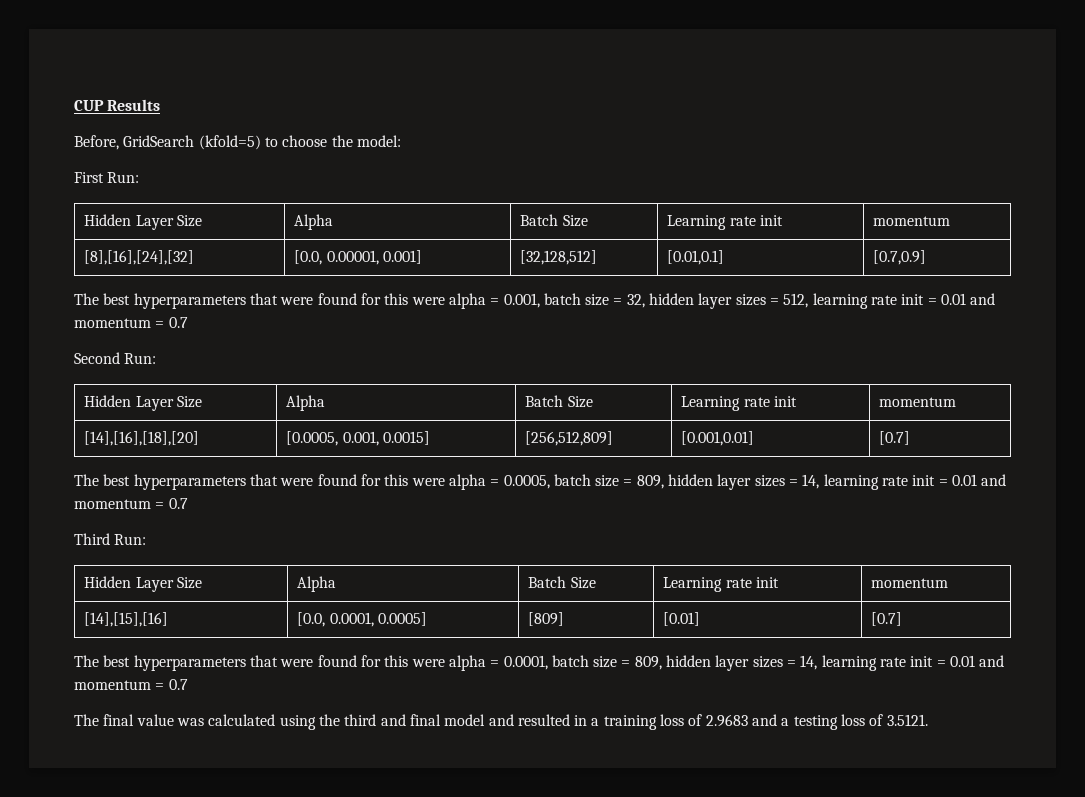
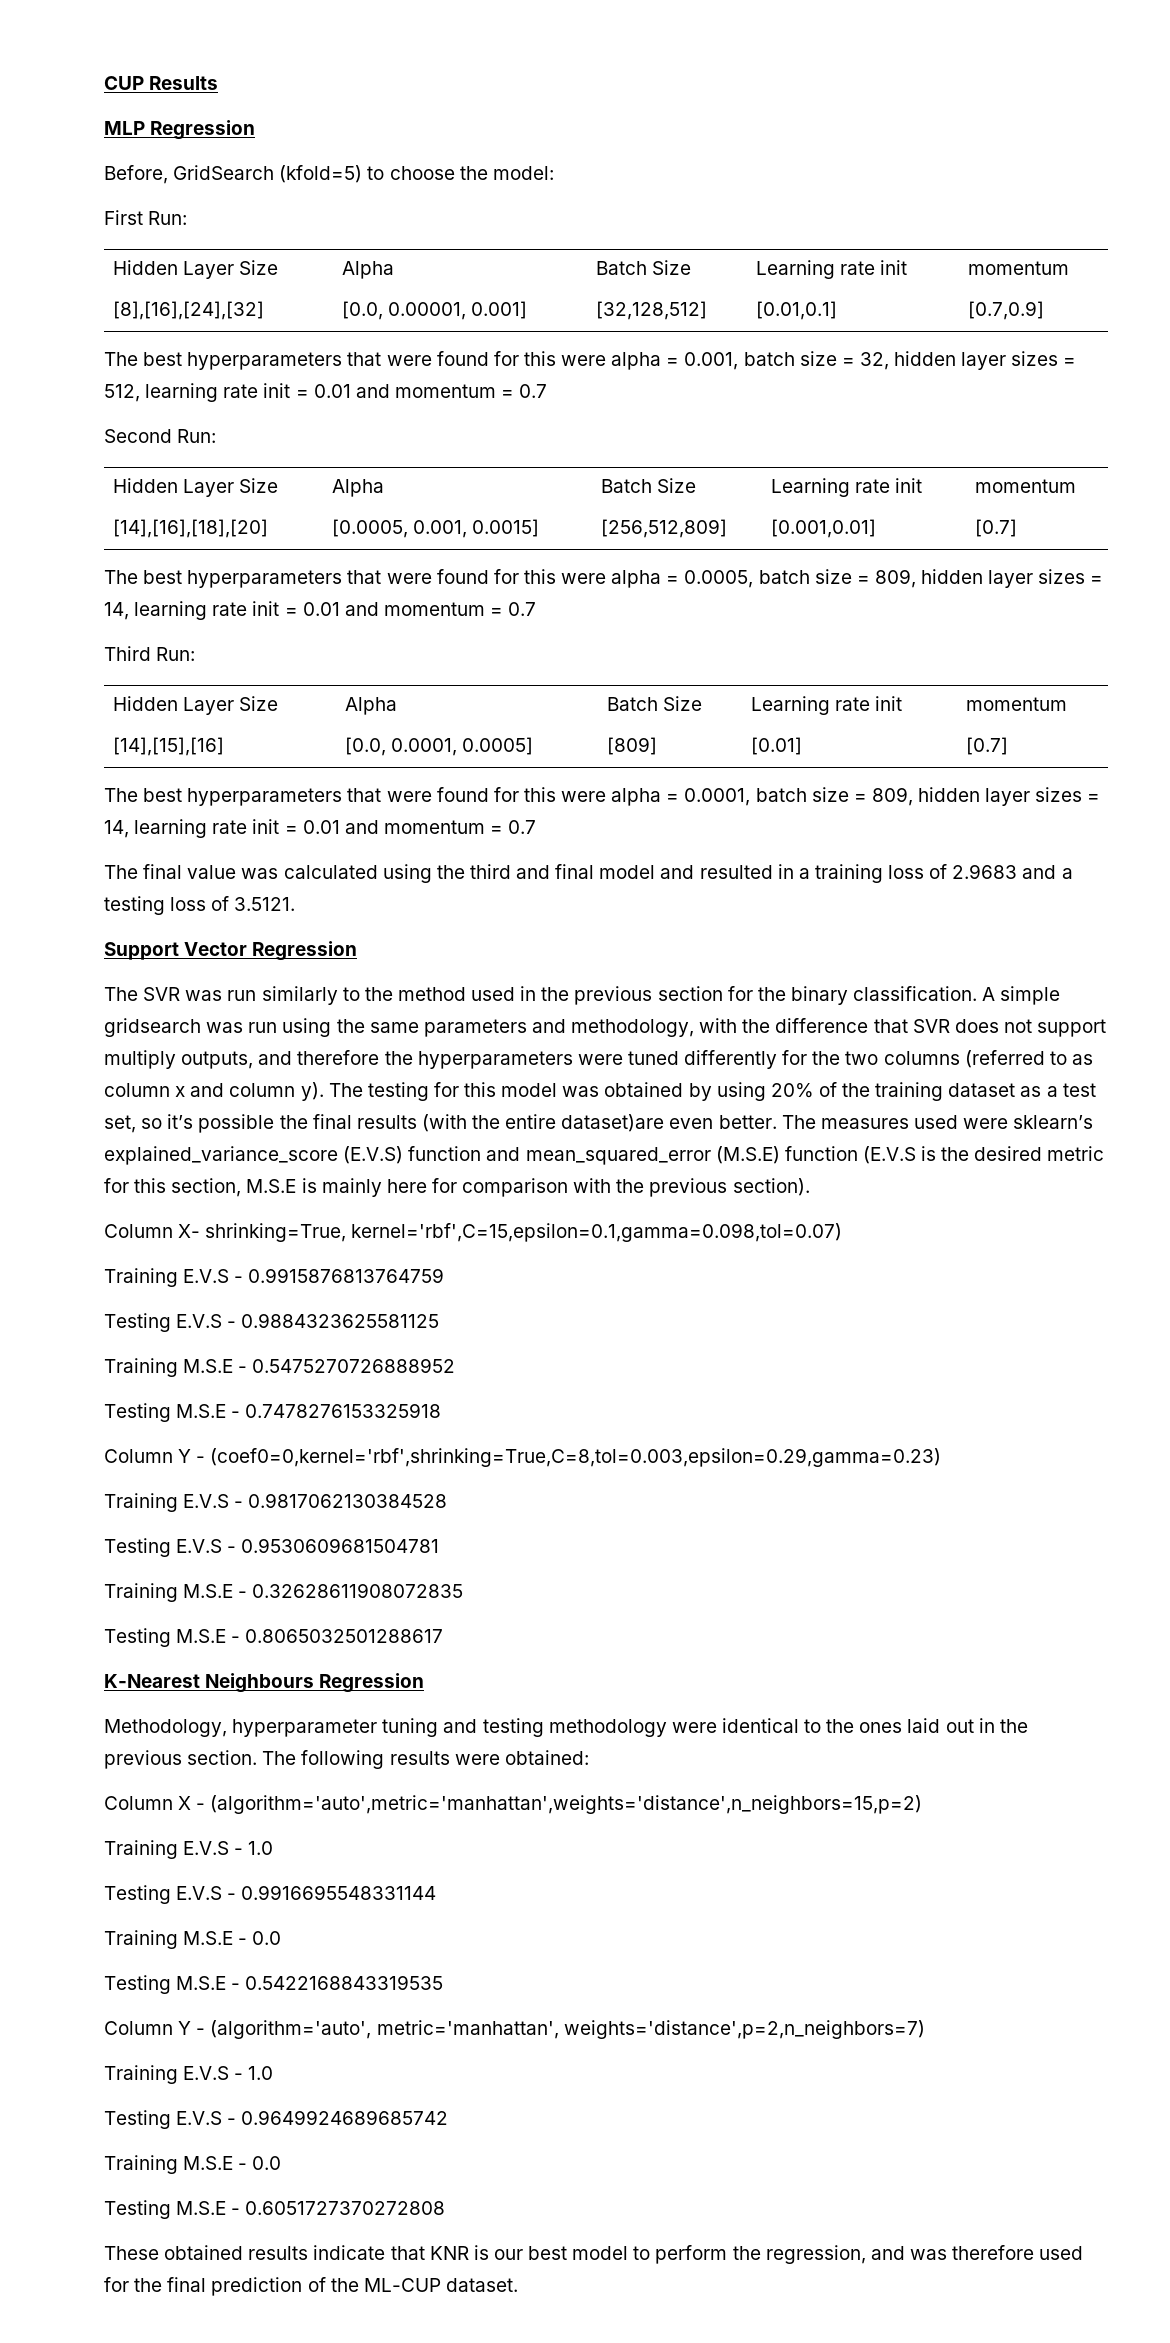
+ MLP Regression
+ Support Vector Regression
+ The SVR was run similarly to the method used in the previous section for the binary classification. A simple gridsearch was run using the same parameters and methodology, with the difference that SVR does not support multiply outputs, and therefore the hyperparameters were tuned differently for the two columns (referred to as column x and column y). The testing for this model was obtained by using 20% of the training dataset as a test set, so it’s possible the final results (with the entire dataset)are even better. The measures used were sklearn’s explained_variance_score (E.V.S) function and mean_squared_error (M.S.E) function (E.V.S is the desired metric for this section, M.S.E is mainly here for comparison with the previous section).
+ Column X- shrinking=True, kernel='rbf',C=15,epsilon=0.1,gamma=0.098,tol=0.07)
+ Training E.V.S - 0.9915876813764759
+ Testing E.V.S - 0.9884323625581125
+ Training M.S.E - 0.5475270726888952
+ Testing M.S.E - 0.7478276153325918
+ Column Y - (coef0=0,kernel='rbf',shrinking=True,C=8,tol=0.003,epsilon=0.29,gamma=0.23)
+ Training E.V.S - 0.9817062130384528
+ Testing E.V.S - 0.9530609681504781
+ Training M.S.E - 0.32628611908072835
+ Testing M.S.E - 0.8065032501288617
+ K-Nearest Neighbours Regression
+ Methodology, hyperparameter tuning and testing methodology were identical to the ones laid out in the previous section. The following results were obtained:
+ Column X - (algorithm='auto',metric='manhattan',weights='distance',n_neighbors=15,p=2)
+ Training E.V.S - 1.0
+ Testing E.V.S - 0.9916695548331144
+ Training M.S.E - 0.0
+ Testing M.S.E - 0.5422168843319535
+ Column Y - (algorithm='auto', metric='manhattan', weights='distance',p=2,n_neighbors=7)
+ Training E.V.S - 1.0
+ Testing E.V.S - 0.9649924689685742
+ Training M.S.E - 0.0
+ Testing M.S.E - 0.6051727370272808
+ These obtained results indicate that KNR is our best model to perform the regression, and was therefore used for the final prediction of the ML-CUP dataset.

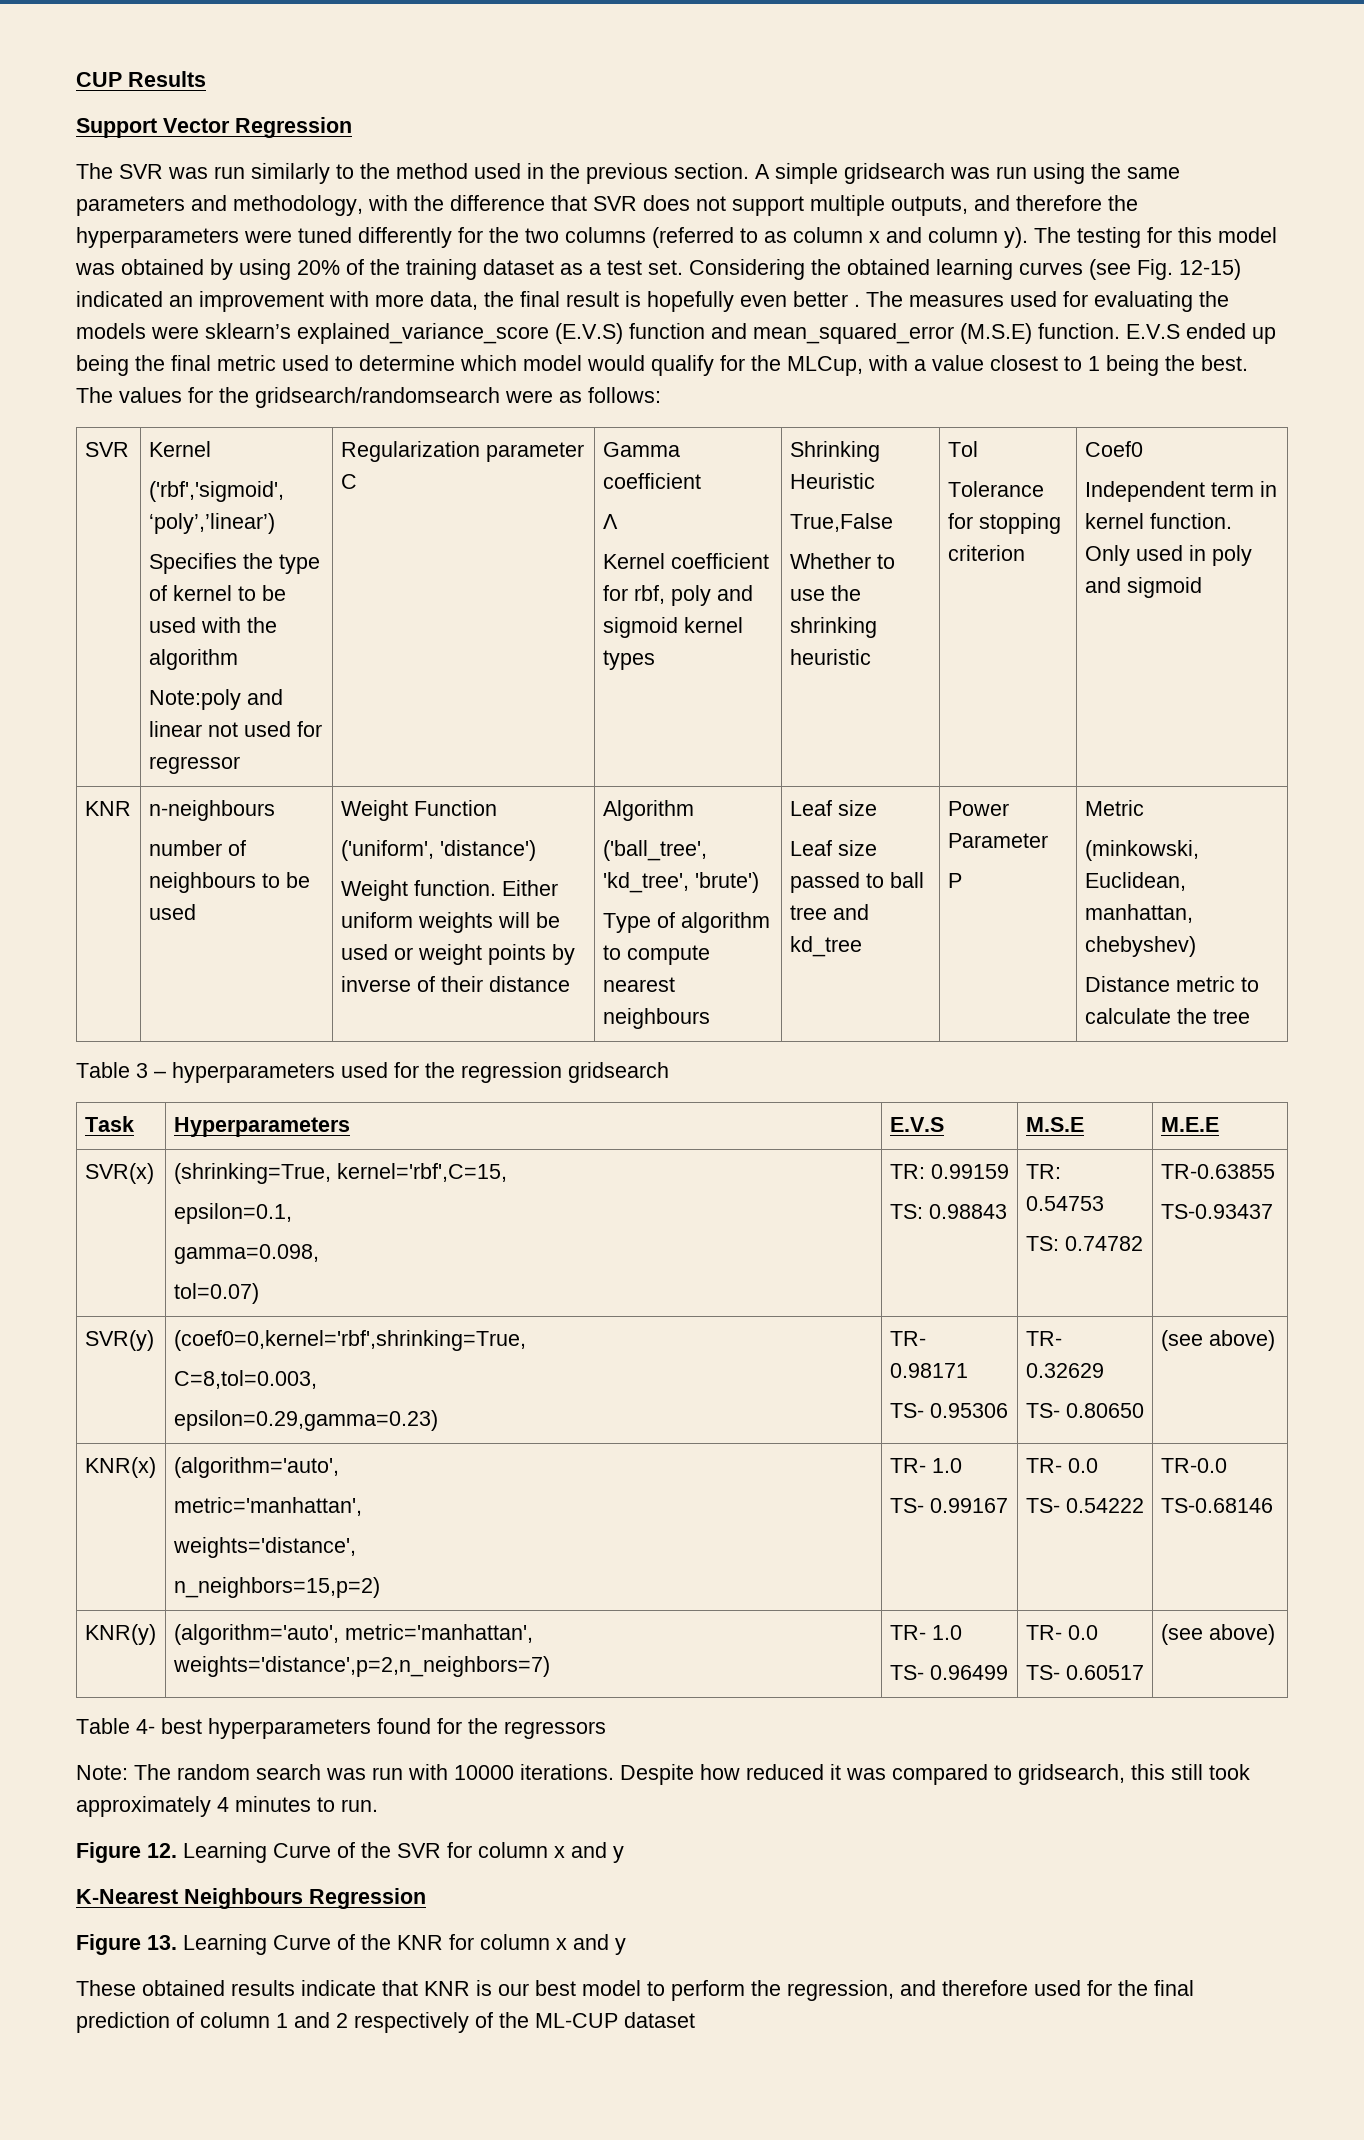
- MLP Regression
- Before, GridSearch (kfold=5) to choose the model:
- First Run:
- Hidden Layer Size | Alpha | Batch Size | Learning rate init | momentum
- [8],[16],[24],[32] | [0.0, 0.00001, 0.001] | [32,128,512] | [0.01,0.1] | [0.7,0.9]
- The best hyperparameters that were found for this were alpha = 0.001, batch size = 32, hidden layer sizes = 512, learning rate init = 0.01 and momentum = 0.7
- Second Run:
- Hidden Layer Size | Alpha | Batch Size | Learning rate init | momentum
- [14],[16],[18],[20] | [0.0005, 0.001, 0.0015] | [256,512,809] | [0.001,0.01] | [0.7]
- The best hyperparameters that were found for this were alpha = 0.0005, batch size = 809, hidden layer sizes = 14, learning rate init = 0.01 and momentum = 0.7
- Third Run:
- Hidden Layer Size | Alpha | Batch Size | Learning rate init | momentum
- [14],[15],[16] | [0.0, 0.0001, 0.0005] | [809] | [0.01] | [0.7]
- The best hyperparameters that were found for this were alpha = 0.0001, batch size = 809, hidden layer sizes = 14, learning rate init = 0.01 and momentum = 0.7
- The final value was calculated using the third and final model and resulted in a training loss of 2.9683 and a testing loss of 3.5121.
- The SVR was run similarly to the method used in the previous section for the binary classification.
+ The SVR was run similarly to the method used in the previous section.
- A simple gridsearch was run using the same parameters and methodology, with the difference that SVR does not support multiply outputs, and therefore the hyperparameters were tuned differently for the two columns (referred to as column x and column y).
+ A simple gridsearch was run using the same parameters and methodology, with the difference that SVR does not support multiple outputs, and therefore the hyperparameters were tuned differently for the two columns (referred to as column x and column y).
- The testing for this model was obtained by using 20% of the training dataset as a test set, so it’s possible the final results (with the entire dataset)are even better. The measures used were sklearn’s explained_variance_score (E.V.S) function and mean_squared_error (M.S.E) function (E.V.S is the desired metric for this section, M.S.E is mainly here for comparison with the previous section).
- Column X- shrinking=True, kernel='rbf',C=15,epsilon=0.1,gamma=0.098,tol=0.07)
- Training E.V.S - 0.9915876813764759
- Testing E.V.S - 0.9884323625581125
- Training M.S.E - 0.5475270726888952
- Testing M.S.E - 0.7478276153325918
- Column Y - (coef0=0,kernel='rbf',shrinking=True,C=8,tol=0.003,epsilon=0.29,gamma=0.23)
- Training E.V.S - 0.9817062130384528
- Testing E.V.S - 0.9530609681504781
- Training M.S.E - 0.32628611908072835
- Testing M.S.E - 0.8065032501288617
+ The testing for this model was obtained by using 20% of the training dataset as a test set. Considering the obtained learning curves (see Fig. 12-15) indicated an improvement with more data, the final result is hopefully even better . The measures used for evaluating the models were sklearn’s explained_variance_score (E.V.S) function and mean_squared_error (M.S.E) function. E.V.S ended up being the final metric used to determine which model would qualify for the MLCup, with a value closest to 1 being the best. The values for the gridsearch/randomsearch were as follows:
+ SVR | Kernel
+ ('rbf','sigmoid', ‘poly’,’linear’)
+ Specifies the type of kernel to be used with the algorithm
+ Note:poly and linear not used for regressor | Regularization parameter C | Gamma coefficient
+ Λ
+ Kernel coefficient for rbf, poly and sigmoid kernel types | Shrinking Heuristic
+ True,False
+ Whether to use the shrinking heuristic | Tol
+ Tolerance for stopping criterion | Coef0
+ Independent term in kernel function. Only used in poly and sigmoid
+ KNR | n-neighbours
+ number of neighbours to be used | Weight Function
+ ('uniform', 'distance')
+ Weight function. Either uniform weights will be used or weight points by inverse of their distance | Algorithm
+ ('ball_tree', 'kd_tree', 'brute')
+ Type of algorithm to compute nearest neighbours | Leaf size
+ Leaf size passed to ball tree and kd_tree | Power Parameter
+ P | Metric
+ (minkowski, Euclidean, manhattan, chebyshev)
+ Distance metric to calculate the tree
+ Table 3 – hyperparameters used for the regression gridsearch
+ Task | Hyperparameters | E.V.S | M.S.E | M.E.E
+ SVR(x) | (shrinking=True, kernel='rbf',C=15,
+ epsilon=0.1,
+ gamma=0.098,
+ tol=0.07) | TR: 0.99159
+ TS: 0.98843 | TR: 0.54753
+ TS: 0.74782 | TR-0.63855
+ TS-0.93437
+ SVR(y) | (coef0=0,kernel='rbf',shrinking=True,
+ C=8,tol=0.003,
+ epsilon=0.29,gamma=0.23) | TR- 0.98171
+ TS- 0.95306 | TR- 0.32629
+ TS- 0.80650 | (see above)
+ KNR(x) | (algorithm='auto',
+ metric='manhattan',
+ weights='distance',
+ n_neighbors=15,p=2) | TR- 1.0
+ TS- 0.99167 | TR- 0.0
+ TS- 0.54222 | TR-0.0
+ TS-0.68146
+ KNR(y) | (algorithm='auto', metric='manhattan', weights='distance',p=2,n_neighbors=7) | TR- 1.0
+ TS- 0.96499 | TR- 0.0
+ TS- 0.60517 | (see above)
+ Table 4- best hyperparameters found for the regressors
+ Note: The random search was run with 10000 iterations. Despite how reduced it was compared to gridsearch, this still took approximately 4 minutes to run.
+ Figure 12. Learning Curve of the SVR for column x and y
  K-Nearest Neighbours Regression
- Methodology, hyperparameter tuning and testing methodology were identical to the ones laid out in the previous section. The following results were obtained:
- Column X - (algorithm='auto',metric='manhattan',weights='distance',n_neighbors=15,p=2)
- Training E.V.S - 1.0
- Testing E.V.S - 0.9916695548331144
- Training M.S.E - 0.0
- Testing M.S.E - 0.5422168843319535
- Column Y - (algorithm='auto', metric='manhattan', weights='distance',p=2,n_neighbors=7)
- Training E.V.S - 1.0
- Testing E.V.S - 0.9649924689685742
- Training M.S.E - 0.0
- Testing M.S.E - 0.6051727370272808
+ Figure 13. Learning Curve of the KNR for column x and y
- These obtained results indicate that KNR is our best model to perform the regression, and was therefore used for the final prediction of the ML-CUP dataset.
+ These obtained results indicate that KNR is our best model to perform the regression, and therefore used for the final prediction of column 1 and 2 respectively of the ML-CUP dataset

